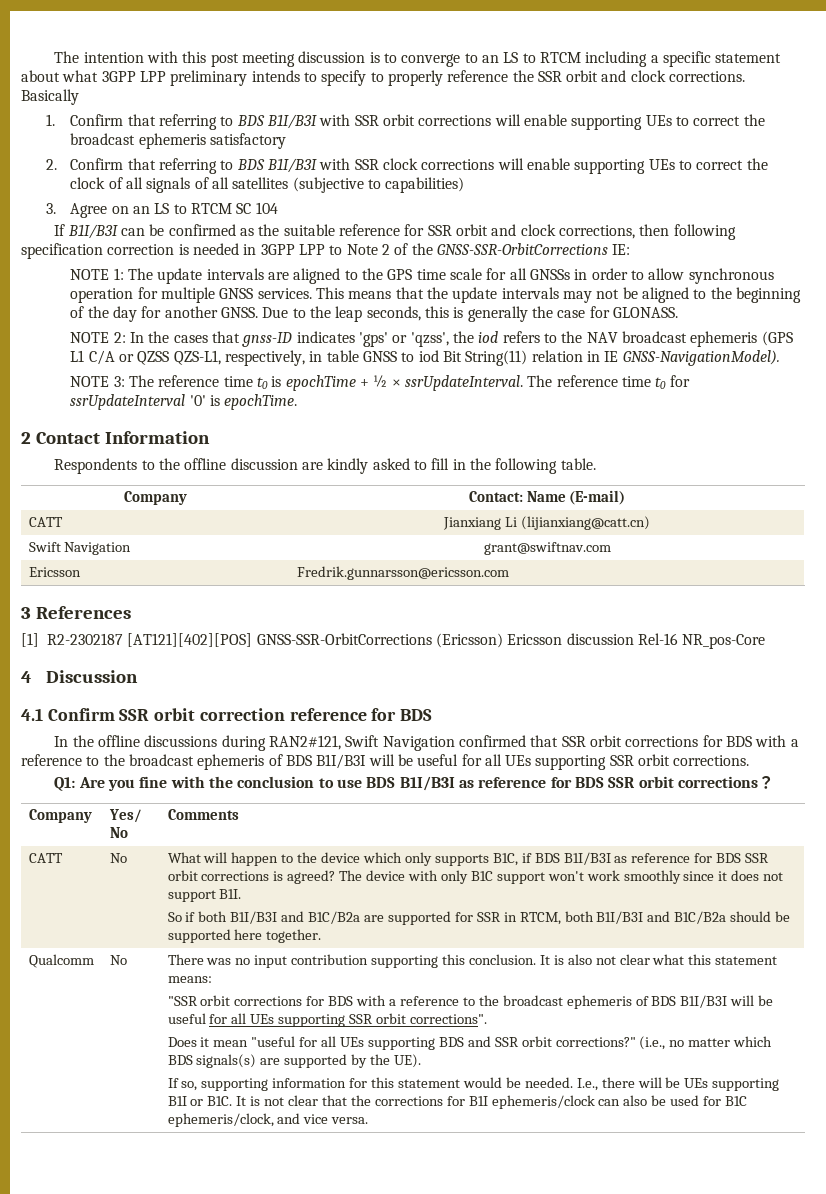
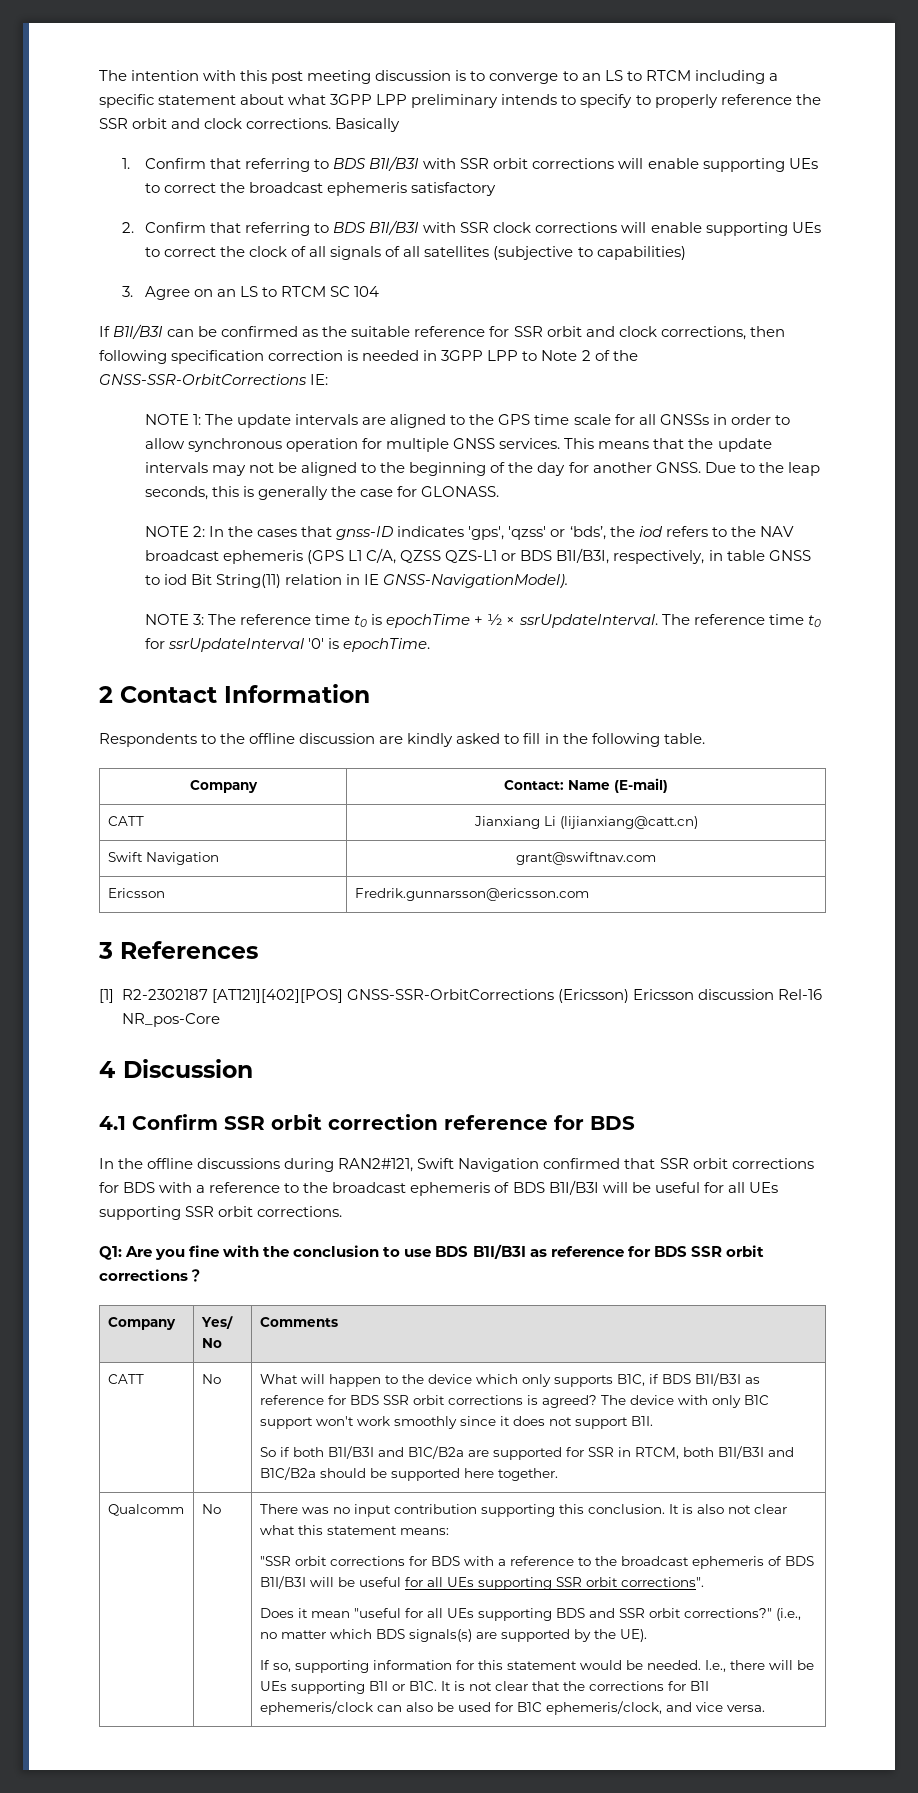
- NOTE 2: In the cases that gnss-ID indicates 'gps' or 'qzss', the iod refers to the NAV broadcast ephemeris (GPS L1 C/A or QZSS QZS-L1, respectively, in table GNSS to iod Bit String(11) relation in IE GNSS-NavigationModel).
+ NOTE 2: In the cases that gnss-ID indicates 'gps', 'qzss' or ‘bds’, the iod refers to the NAV broadcast ephemeris (GPS L1 C/A, QZSS QZS-L1 or BDS B1I/B3I, respectively, in table GNSS to iod Bit String(11) relation in IE GNSS-NavigationModel).

